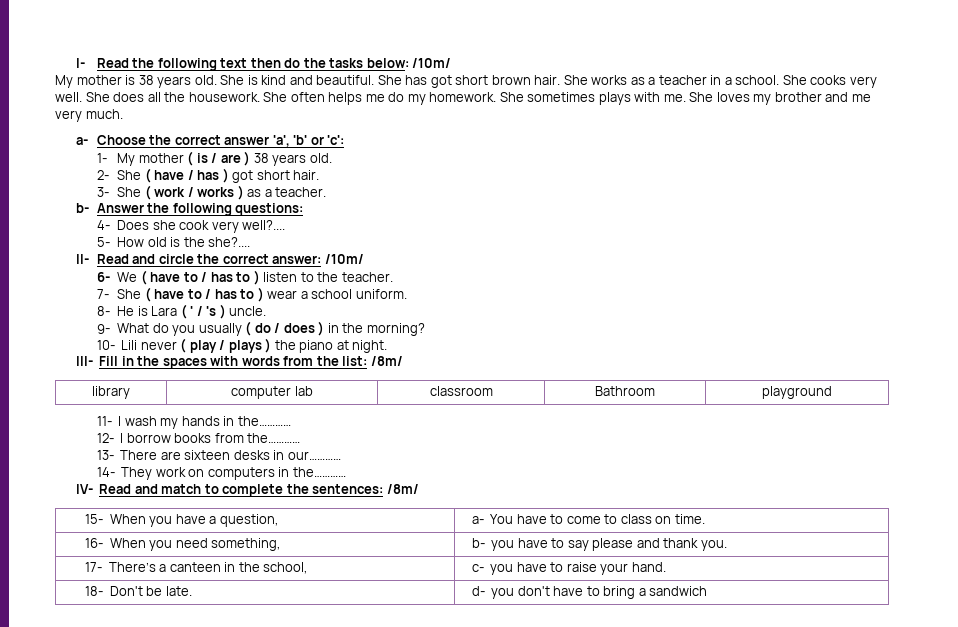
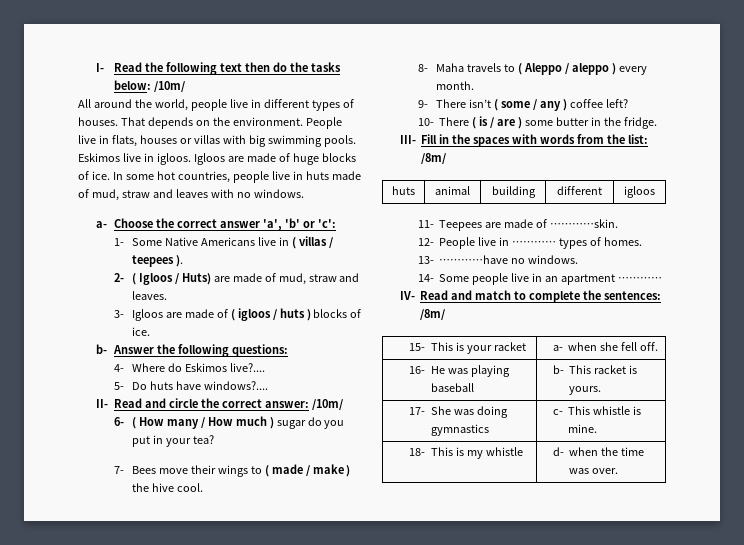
- My mother is 38 years old. She is kind and beautiful. She has got short brown hair. She works as a teacher in a school. She cooks very well. She does all the housework. She often helps me do my homework. She sometimes plays with me. She loves my brother and me very much.
+ All around the world, people live in different types of houses. That depends on the environment. People live in flats, houses or villas with big swimming pools. Eskimos live in igloos. Igloos are made of huge blocks of ice. In some hot countries, people live in huts made of mud, straw and leaves with no windows.
- 1- My mother ( is / are ) 38 years old.
- 2- She ( have / has ) got short hair.
- 3- She ( work / works ) as a teacher.
+ 1- Some Native Americans live in ( villas / teepees ).
+ 2- ( Igloos / Huts) are made of mud, straw and leaves.
+ 3- Igloos are made of ( igloos / huts ) blocks of ice.
- 4- Does she cook very well?....
- 5- How old is the she?....
+ 4- Where do Eskimos live?....
+ 5- Do huts have windows?....
- 6- We ( have to / has to ) listen to the teacher.
- 7- She ( have to / has to ) wear a school uniform.
- 8- He is Lara ( ' / 's ) uncle.
- 9- What do you usually ( do / does ) in the morning?
- 10- Lili never ( play / plays ) the piano at night.
+ 6- ( How many / How much ) sugar do you put in your tea?
+ 7- Bees move their wings to ( made / make ) the hive cool.
+ 8- Maha travels to ( Aleppo / aleppo ) every month.
+ 9- There isn’t ( some / any ) coffee left?
+ 10- There ( is / are ) some butter in the fridge.
- library | computer lab | classroom | Bathroom | playground
- 11- I wash my hands in the…………
- 12- I borrow books from the…………
- 13- There are sixteen desks in our…………
- 14- They work on computers in the…………
+ huts | animal | building | different | igloos
+ 11- Teepees are made of …………skin.
+ 12- People live in ………… types of homes.
+ 13- …………have no windows.
+ 14- Some people live in an apartment …………
- 15- When you have a question, | a- You have to come to class on time.
- 16- When you need something, | b- you have to say please and thank you.
- 17- There’s a canteen in the school, | c- you have to raise your hand.
- 18- Don't be late. | d- you don't have to bring a sandwich
+ 15- This is your racket | a- when she fell off.
+ 16- He was playing baseball | b- This racket is yours.
+ 17- She was doing gymnastics | c- This whistle is mine.
+ 18- This is my whistle | d- when the time was over.

